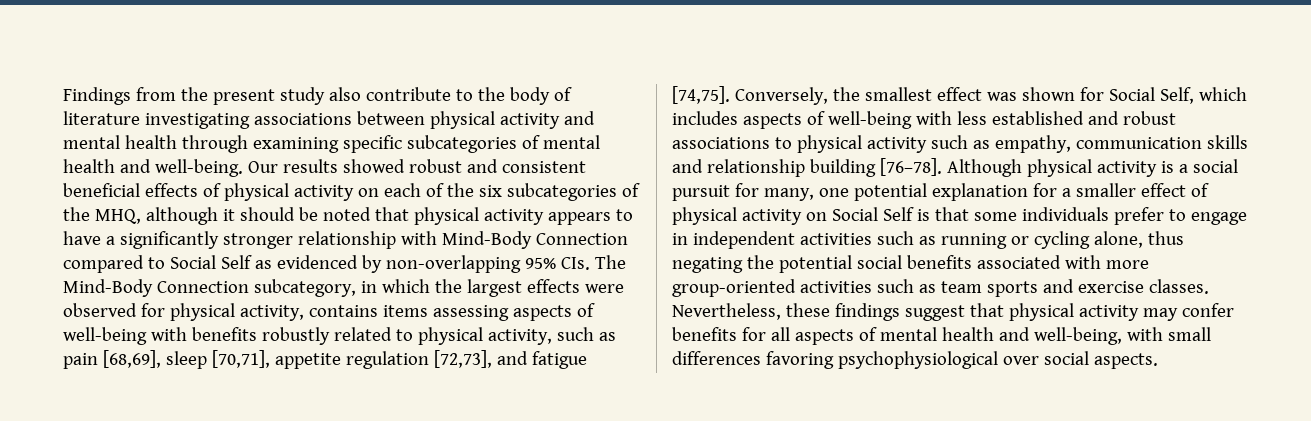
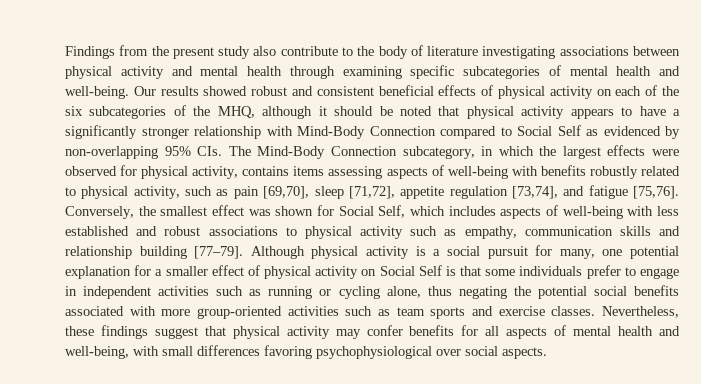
- Our results showed robust and consistent beneficial effects of physical activity on each of the six subcategories of the MHQ, although it should be noted that physical activity appears to have a significantly stronger relationship with Mind-Body Connection compared to Social Self as evidenced by non-overlapping 95% CIs. The Mind-Body Connection subcategory, in which the largest effects were observed for physical activity, contains items assessing aspects of well-being with benefits robustly related to physical activity, such as pain [68,69], sleep [70,71], appetite regulation [72,73], and fatigue [74,75].
+ Our results showed robust and consistent beneficial effects of physical activity on each of the six subcategories of the MHQ, although it should be noted that physical activity appears to have a significantly stronger relationship with Mind-Body Connection compared to Social Self as evidenced by non-overlapping 95% CIs. The Mind-Body Connection subcategory, in which the largest effects were observed for physical activity, contains items assessing aspects of well-being with benefits robustly related to physical activity, such as pain [69,70], sleep [71,72], appetite regulation [73,74], and fatigue [75,76].
- Conversely, the smallest effect was shown for Social Self, which includes aspects of well-being with less established and robust associations to physical activity such as empathy, communication skills and relationship building [76–78].
+ Conversely, the smallest effect was shown for Social Self, which includes aspects of well-being with less established and robust associations to physical activity such as empathy, communication skills and relationship building [77–79].

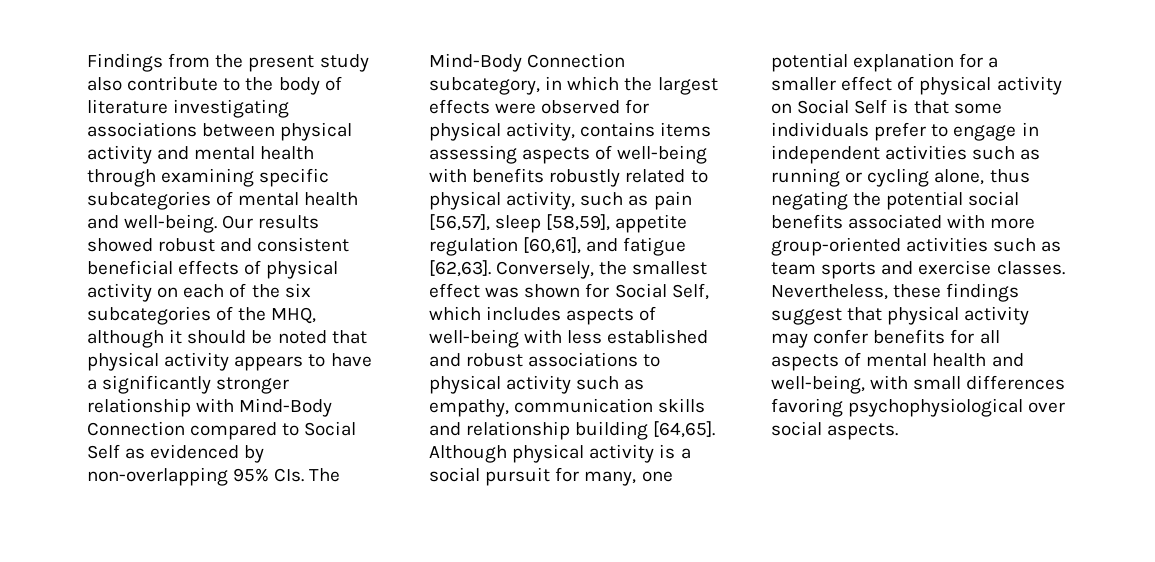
- Our results showed robust and consistent beneficial effects of physical activity on each of the six subcategories of the MHQ, although it should be noted that physical activity appears to have a significantly stronger relationship with Mind-Body Connection compared to Social Self as evidenced by non-overlapping 95% CIs. The Mind-Body Connection subcategory, in which the largest effects were observed for physical activity, contains items assessing aspects of well-being with benefits robustly related to physical activity, such as pain [69,70], sleep [71,72], appetite regulation [73,74], and fatigue [75,76].
+ Our results showed robust and consistent beneficial effects of physical activity on each of the six subcategories of the MHQ, although it should be noted that physical activity appears to have a significantly stronger relationship with Mind-Body Connection compared to Social Self as evidenced by non-overlapping 95% CIs. The Mind-Body Connection subcategory, in which the largest effects were observed for physical activity, contains items assessing aspects of well-being with benefits robustly related to physical activity, such as pain [56,57], sleep [58,59], appetite regulation [60,61], and fatigue [62,63].
- Conversely, the smallest effect was shown for Social Self, which includes aspects of well-being with less established and robust associations to physical activity such as empathy, communication skills and relationship building [77–79].
+ Conversely, the smallest effect was shown for Social Self, which includes aspects of well-being with less established and robust associations to physical activity such as empathy, communication skills and relationship building [64,65].

